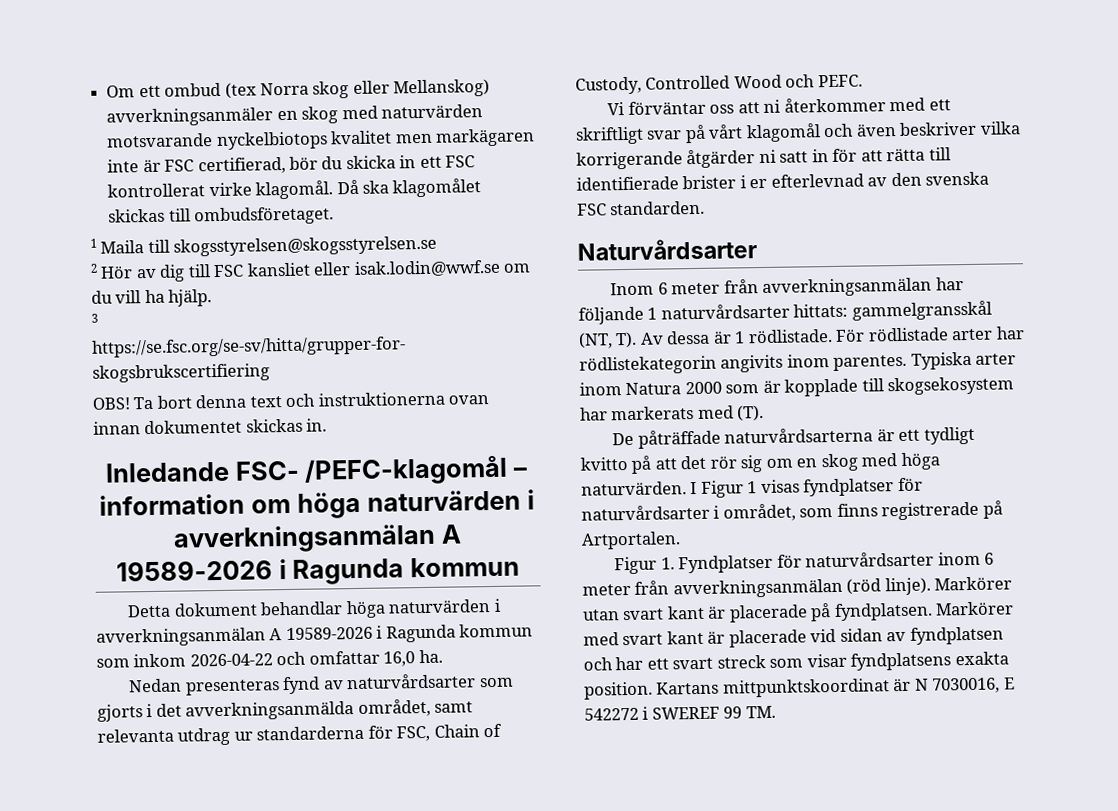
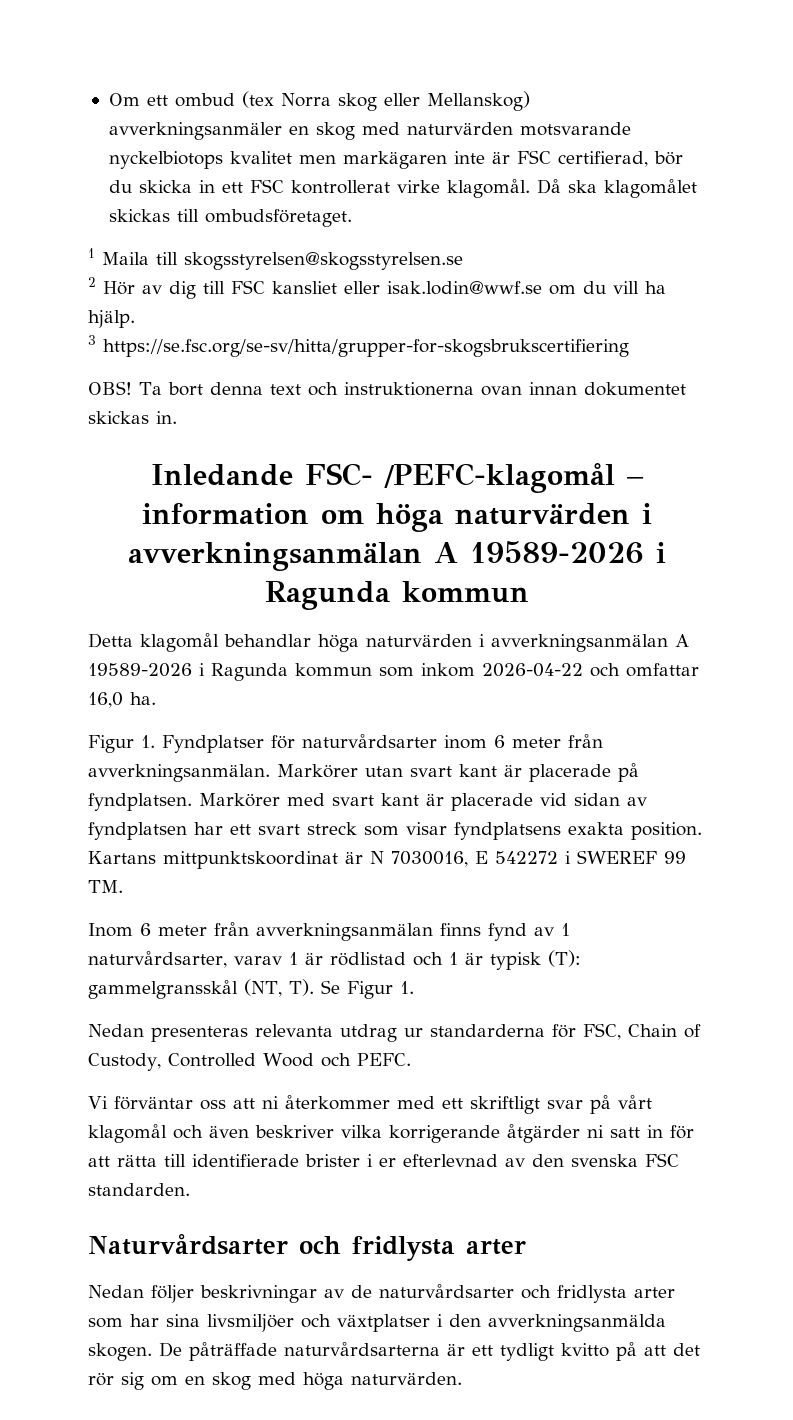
- Detta dokument behandlar höga naturvärden i avverkningsanmälan A 19589-2026 i Ragunda kommun som inkom 2026-04-22 och omfattar 16,0 ha.
+ Detta klagomål behandlar höga naturvärden i avverkningsanmälan A 19589-2026 i Ragunda kommun som inkom 2026-04-22 och omfattar 16,0 ha.
- Nedan presenteras fynd av naturvårdsarter som gjorts i det avverkningsanmälda området, samt relevanta utdrag ur standarderna för FSC, Chain of Custody, Controlled Wood och PEFC.
+ Figur 1. Fyndplatser för naturvårdsarter inom 6 meter från avverkningsanmälan. Markörer utan svart kant är placerade på fyndplatsen. Markörer med svart kant är placerade vid sidan av fyndplatsen har ett svart streck som visar fyndplatsens exakta position. Kartans mittpunktskoordinat är N 7030016, E 542272 i SWEREF 99 TM.
+ Inom 6 meter från avverkningsanmälan finns fynd av 1 naturvårdsarter, varav 1 är rödlistad och 1 är typisk (T): gammelgransskål (NT, T). Se Figur 1.
+ Nedan presenteras relevanta utdrag ur standarderna för FSC, Chain of Custody, Controlled Wood och PEFC.
- Naturvårdsarter
- Inom 6 meter från avverkningsanmälan har följande 1 naturvårdsarter hittats: gammelgransskål (NT, T). Av dessa är 1 rödlistade. För rödlistade arter har rödlistekategorin angivits inom parentes. Typiska arter inom Natura 2000 som är kopplade till skogsekosystem har markerats med (T).
- De påträffade naturvårdsarterna är ett tydligt kvitto på att det rör sig om en skog med höga naturvärden. I Figur 1 visas fyndplatser för naturvårdsarter i området, som finns registrerade på Artportalen.
- Figur 1. Fyndplatser för naturvårdsarter inom 6 meter från avverkningsanmälan (röd linje). Markörer utan svart kant är placerade på fyndplatsen. Markörer med svart kant är placerade vid sidan av fyndplatsen och har ett svart streck som visar fyndplatsens exakta position. Kartans mittpunktskoordinat är N 7030016, E 542272 i SWEREF 99 TM.
+ Naturvårdsarter och fridlysta arter
+ Nedan följer beskrivningar av de naturvårdsarter och fridlysta arter som har sina livsmiljöer och växtplatser i den avverkningsanmälda skogen. De påträffade naturvårdsarterna är ett tydligt kvitto på att det rör sig om en skog med höga naturvärden.

